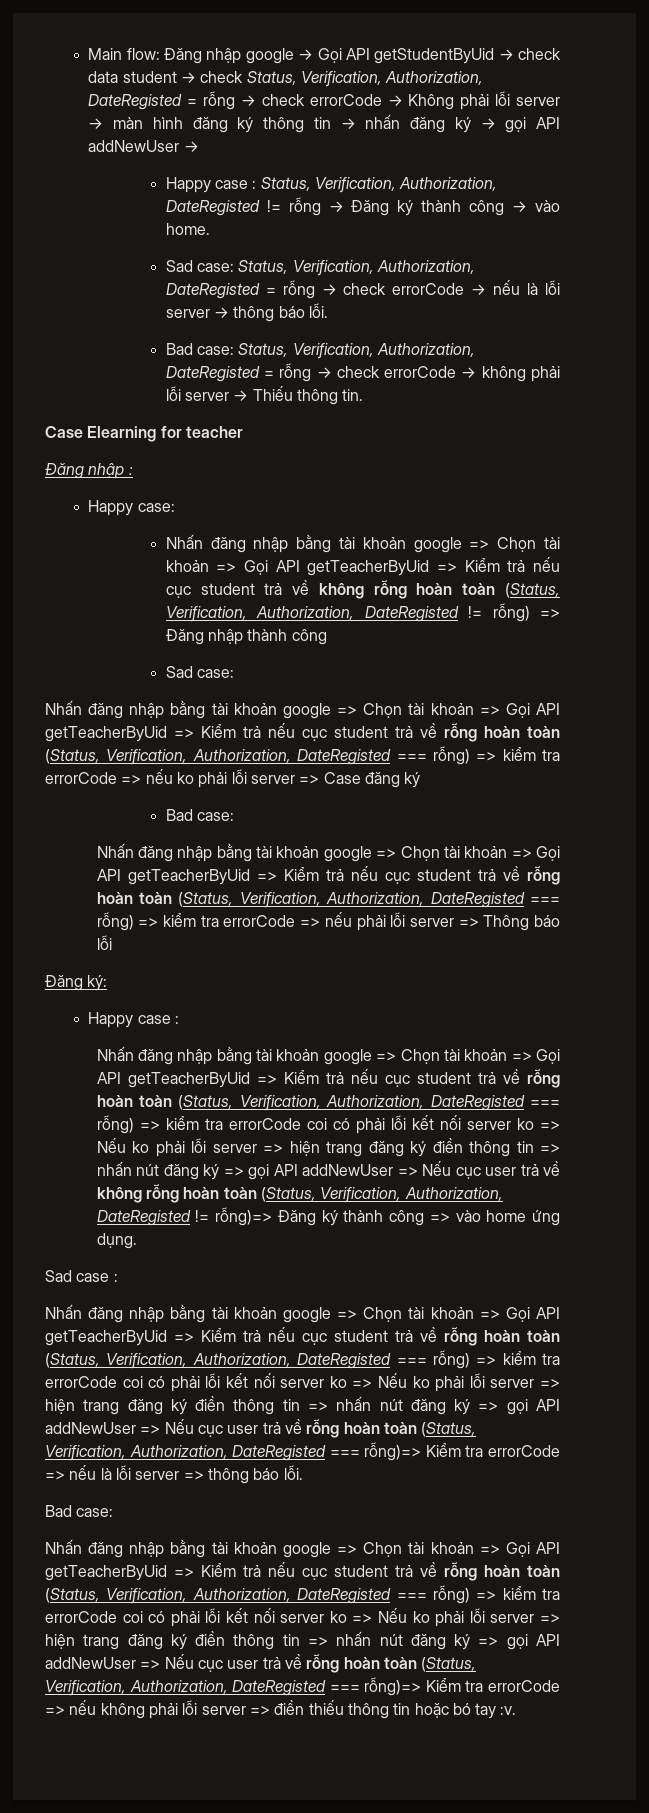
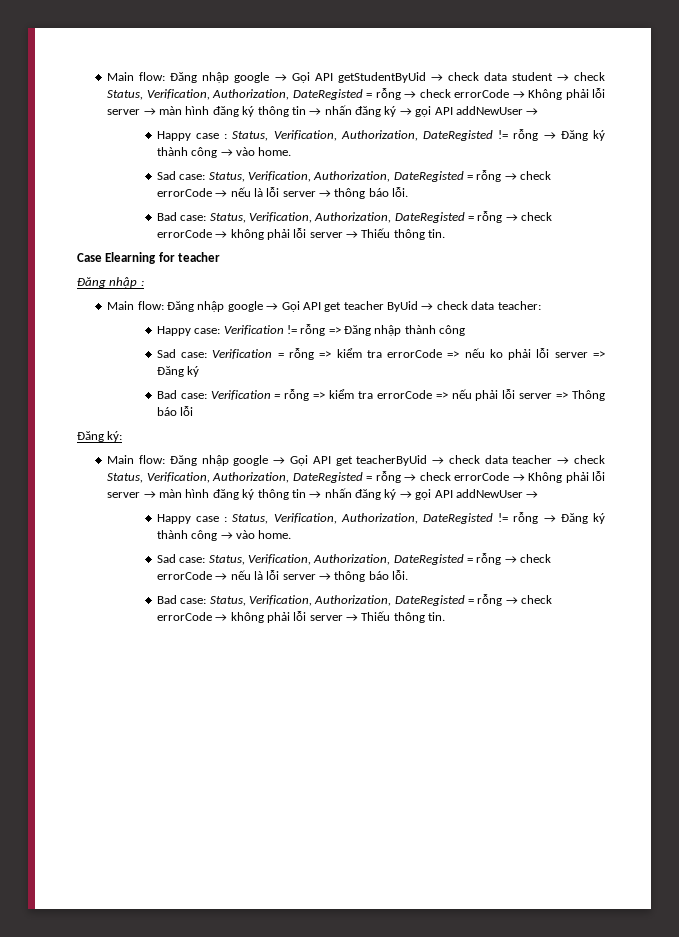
- Happy case:
- Nhấn đăng nhập bằng tài khoản google => Chọn tài khoản => Gọi API getTeacherByUid => Kiểm trả nếu cục student trả về không rỗng hoàn toàn (Status, Verification, Authorization, DateRegisted != rỗng) => Đăng nhập thành công
- Sad case:
- Nhấn đăng nhập bằng tài khoản google => Chọn tài khoản => Gọi API getTeacherByUid => Kiểm trả nếu cục student trả về rỗng hoàn toàn (Status, Verification, Authorization, DateRegisted === rỗng) => kiểm tra errorCode => nếu ko phải lỗi server => Case đăng ký
- Bad case:
- Nhấn đăng nhập bằng tài khoản google => Chọn tài khoản => Gọi API getTeacherByUid => Kiểm trả nếu cục student trả về rỗng hoàn toàn (Status, Verification, Authorization, DateRegisted === rỗng) => kiểm tra errorCode => nếu phải lỗi server => Thông báo lỗi
+ Main flow: Đăng nhập google → Gọi API get teacher ByUid → check data teacher:
+ Happy case: Verification != rỗng => Đăng nhập thành công
+ Sad case: Verification = rỗng => kiểm tra errorCode => nếu ko phải lỗi server => Đăng ký
+ Bad case: Verification = rỗng => kiểm tra errorCode => nếu phải lỗi server => Thông báo lỗi
  Đăng ký:
- Happy case :
- Nhấn đăng nhập bằng tài khoản google => Chọn tài khoản => Gọi API getTeacherByUid => Kiểm trả nếu cục student trả về rỗng hoàn toàn (Status, Verification, Authorization, DateRegisted === rỗng) => kiểm tra errorCode coi có phải lỗi kết nối server ko => Nếu ko phải lỗi server => hiện trang đăng ký điền thông tin => nhấn nút đăng ký => gọi API addNewUser => Nếu cục user trả về không rỗng hoàn toàn (Status, Verification, Authorization, DateRegisted != rỗng)=> Đăng ký thành công => vào home ứng dụng.
- Sad case :
- Nhấn đăng nhập bằng tài khoản google => Chọn tài khoản => Gọi API getTeacherByUid => Kiểm trả nếu cục student trả về rỗng hoàn toàn (Status, Verification, Authorization, DateRegisted === rỗng) => kiểm tra errorCode coi có phải lỗi kết nối server ko => Nếu ko phải lỗi server => hiện trang đăng ký điền thông tin => nhấn nút đăng ký => gọi API addNewUser => Nếu cục user trả về rỗng hoàn toàn (Status, Verification, Authorization, DateRegisted === rỗng)=> Kiểm tra errorCode => nếu là lỗi server => thông báo lỗi.
- Bad case:
- Nhấn đăng nhập bằng tài khoản google => Chọn tài khoản => Gọi API getTeacherByUid => Kiểm trả nếu cục student trả về rỗng hoàn toàn (Status, Verification, Authorization, DateRegisted === rỗng) => kiểm tra errorCode coi có phải lỗi kết nối server ko => Nếu ko phải lỗi server => hiện trang đăng ký điền thông tin => nhấn nút đăng ký => gọi API addNewUser => Nếu cục user trả về rỗng hoàn toàn (Status, Verification, Authorization, DateRegisted === rỗng)=> Kiểm tra errorCode => nếu không phải lỗi server => điền thiếu thông tin hoặc bó tay :v.
+ Main flow: Đăng nhập google → Gọi API get teacherByUid → check data teacher → check Status, Verification, Authorization, DateRegisted = rỗng → check errorCode → Không phải lỗi server → màn hình đăng ký thông tin → nhấn đăng ký → gọi API addNewUser →
+ Happy case : Status, Verification, Authorization, DateRegisted != rỗng → Đăng ký thành công → vào home.
+ Sad case: Status, Verification, Authorization, DateRegisted = rỗng → check errorCode → nếu là lỗi server → thông báo lỗi.
+ Bad case: Status, Verification, Authorization, DateRegisted = rỗng → check errorCode → không phải lỗi server → Thiếu thông tin.

